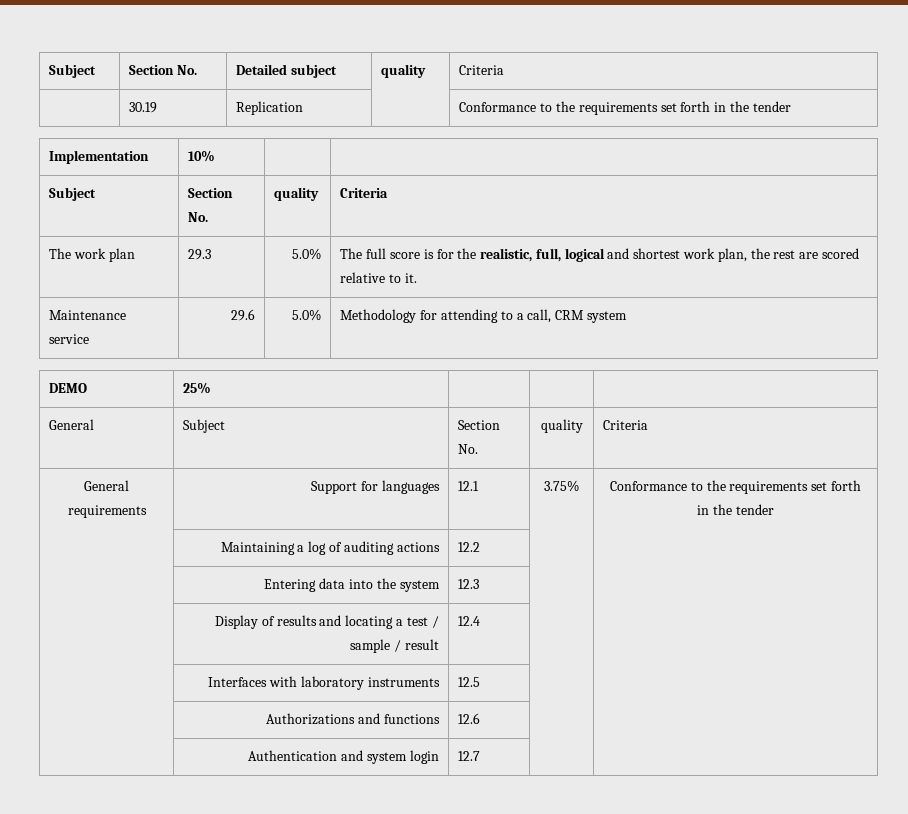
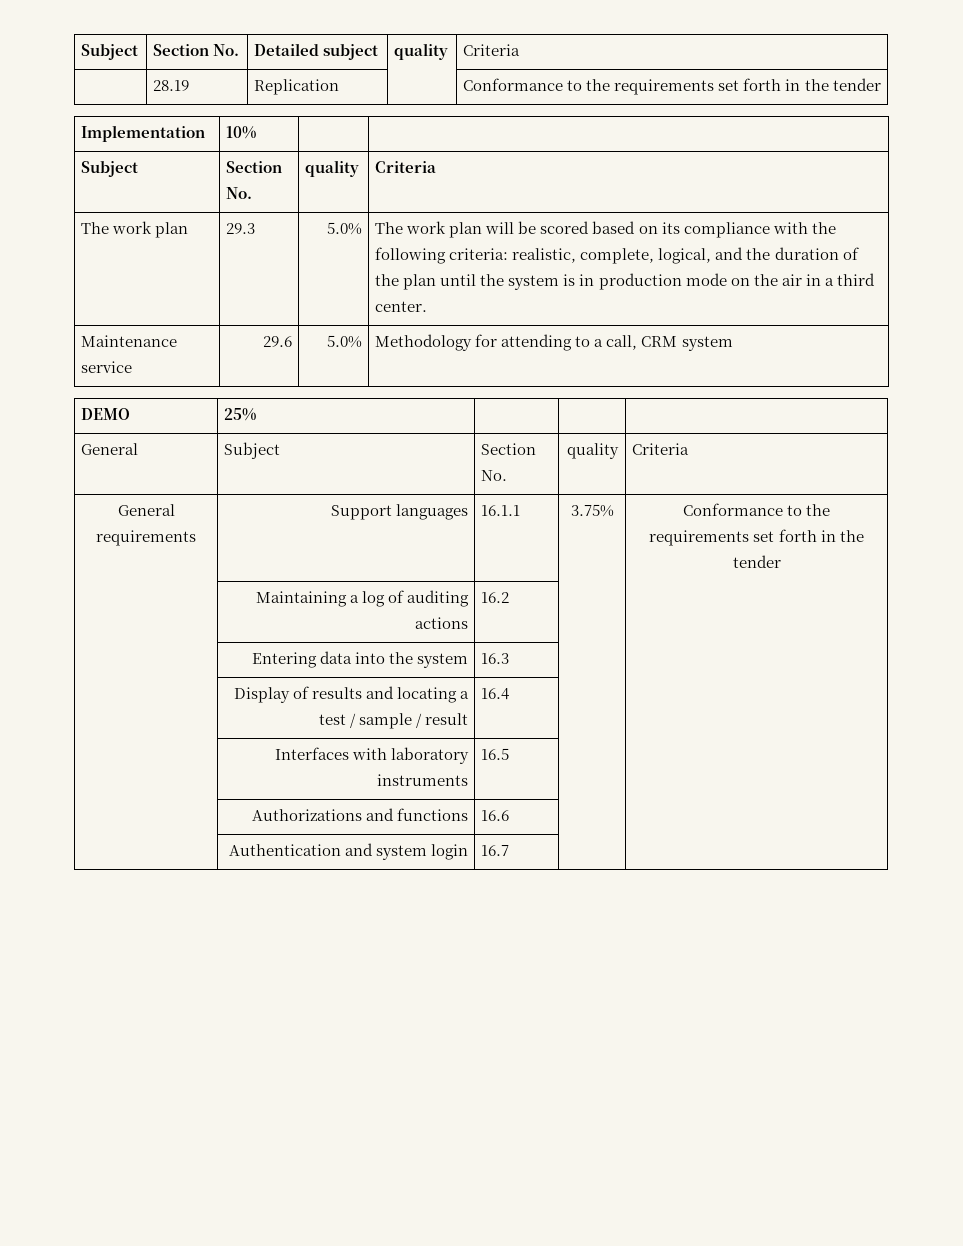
- | 30.19 | Replication | | Conformance to the requirements set forth in the tender
+ | 28.19 | Replication | | Conformance to the requirements set forth in the tender
- The full score is for the realistic, full, logical and shortest work plan, the rest are scored relative to it.
+ The work plan will be scored based on its compliance with the following criteria: realistic, complete, logical, and the duration of the plan until the system is in production mode on the air in a third center.
- General requirements | Support for languages | 12.1 | 3.75% | Conformance to the requirements set forth in the tender
+ General requirements | Support languages | 16.1.1 | 3.75% | Conformance to the requirements set forth in the tender
- | Maintaining a log of auditing actions | 12.2 | |
+ | Maintaining a log of auditing actions | 16.2 | |
- | Entering data into the system | 12.3 | |
+ | Entering data into the system | 16.3 | |
- | Display of results and locating a test / sample / result | 12.4 | |
+ | Display of results and locating a test / sample / result | 16.4 | |
- | Interfaces with laboratory instruments | 12.5 | |
+ | Interfaces with laboratory instruments | 16.5 | |
- | Authorizations and functions | 12.6 | |
+ | Authorizations and functions | 16.6 | |
- | Authentication and system login | 12.7 | |
+ | Authentication and system login | 16.7 | |

